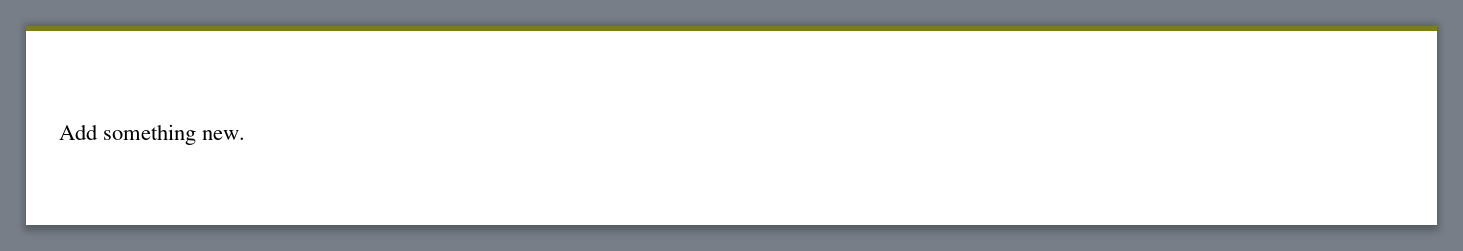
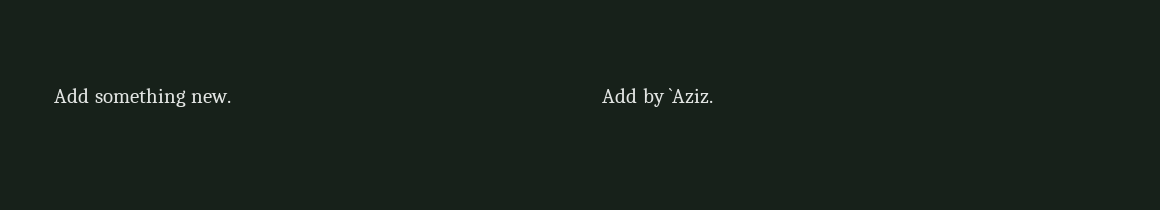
+ Add by `Aziz.

